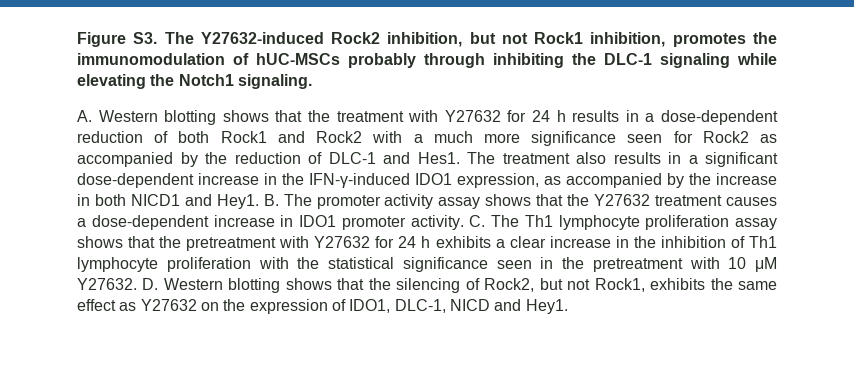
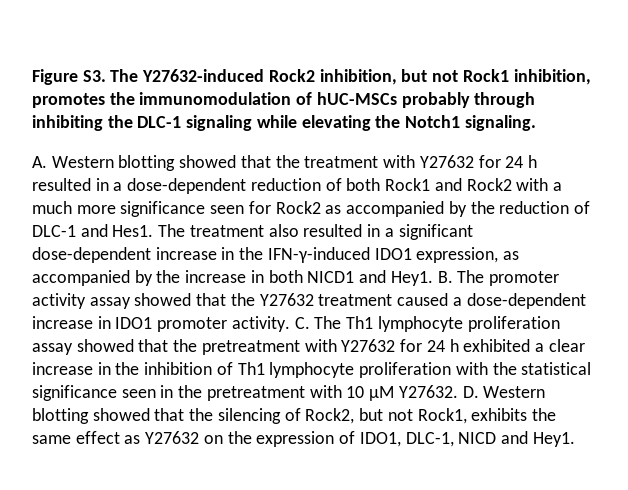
- A. Western blotting shows that the treatment with Y27632 for 24 h results in a dose-dependent reduction of both Rock1 and Rock2 with a much more significance seen for Rock2 as accompanied by the reduction of DLC-1 and Hes1.
+ A. Western blotting showed that the treatment with Y27632 for 24 h resulted in a dose-dependent reduction of both Rock1 and Rock2 with a much more significance seen for Rock2 as accompanied by the reduction of DLC-1 and Hes1.
- The treatment also results in a significant dose-dependent increase in the IFN-γ-induced IDO1 expression, as accompanied by the increase in both NICD1 and Hey1.
+ The treatment also resulted in a significant dose-dependent increase in the IFN-γ-induced IDO1 expression, as accompanied by the increase in both NICD1 and Hey1.
- B. The promoter activity assay shows that the Y27632 treatment causes a dose-dependent increase in IDO1 promoter activity.
+ B. The promoter activity assay showed that the Y27632 treatment caused a dose-dependent increase in IDO1 promoter activity.
- C. The Th1 lymphocyte proliferation assay shows that the pretreatment with Y27632 for 24 h exhibits a clear increase in the inhibition of Th1 lymphocyte proliferation with the statistical significance seen in the pretreatment with 10 μM Y27632.
+ C. The Th1 lymphocyte proliferation assay showed that the pretreatment with Y27632 for 24 h exhibited a clear increase in the inhibition of Th1 lymphocyte proliferation with the statistical significance seen in the pretreatment with 10 μM Y27632.
- D. Western blotting shows that the silencing of Rock2, but not Rock1, exhibits the same effect as Y27632 on the expression of IDO1, DLC-1, NICD and Hey1.
+ D. Western blotting showed that the silencing of Rock2, but not Rock1, exhibits the same effect as Y27632 on the expression of IDO1, DLC-1, NICD and Hey1.

